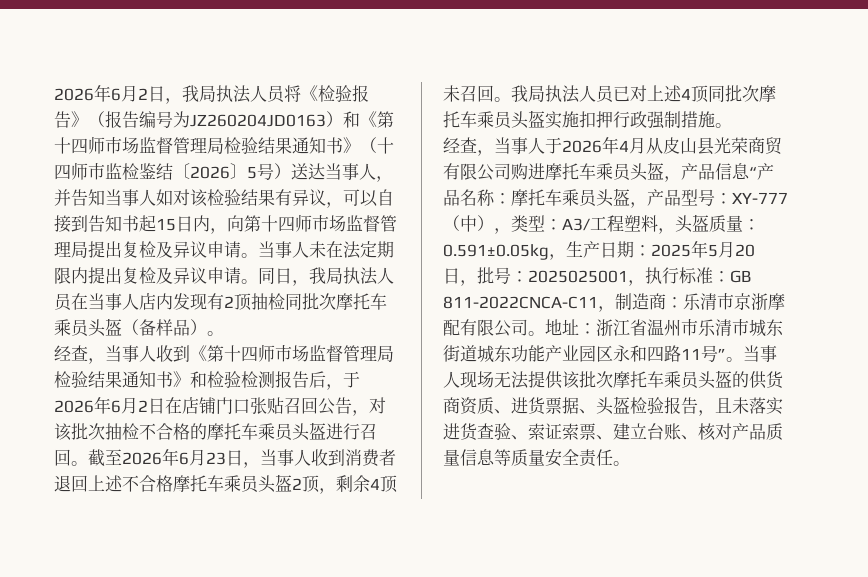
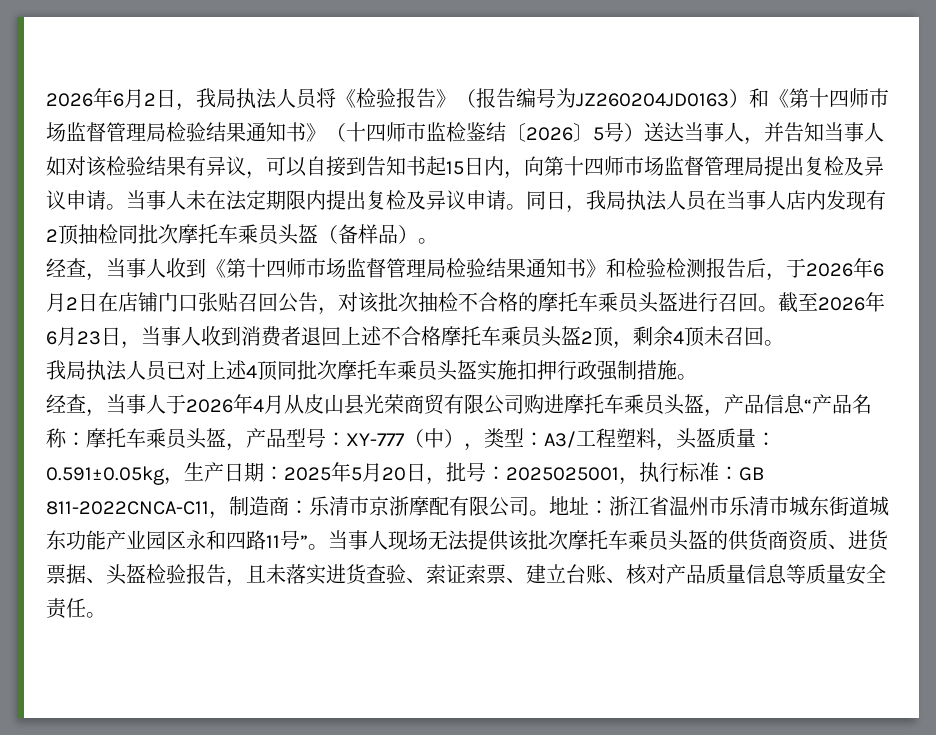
- 截至2026年6月23日，当事人收到消费者退回上述不合格摩托车乘员头盔2顶，剩余4顶未召回。我局执法人员已对上述4顶同批次摩托车乘员头盔实施扣押行政强制措施。
+ 截至2026年6月23日，当事人收到消费者退回上述不合格摩托车乘员头盔2顶，剩余4顶未召回。
+ 我局执法人员已对上述4顶同批次摩托车乘员头盔实施扣押行政强制措施。

